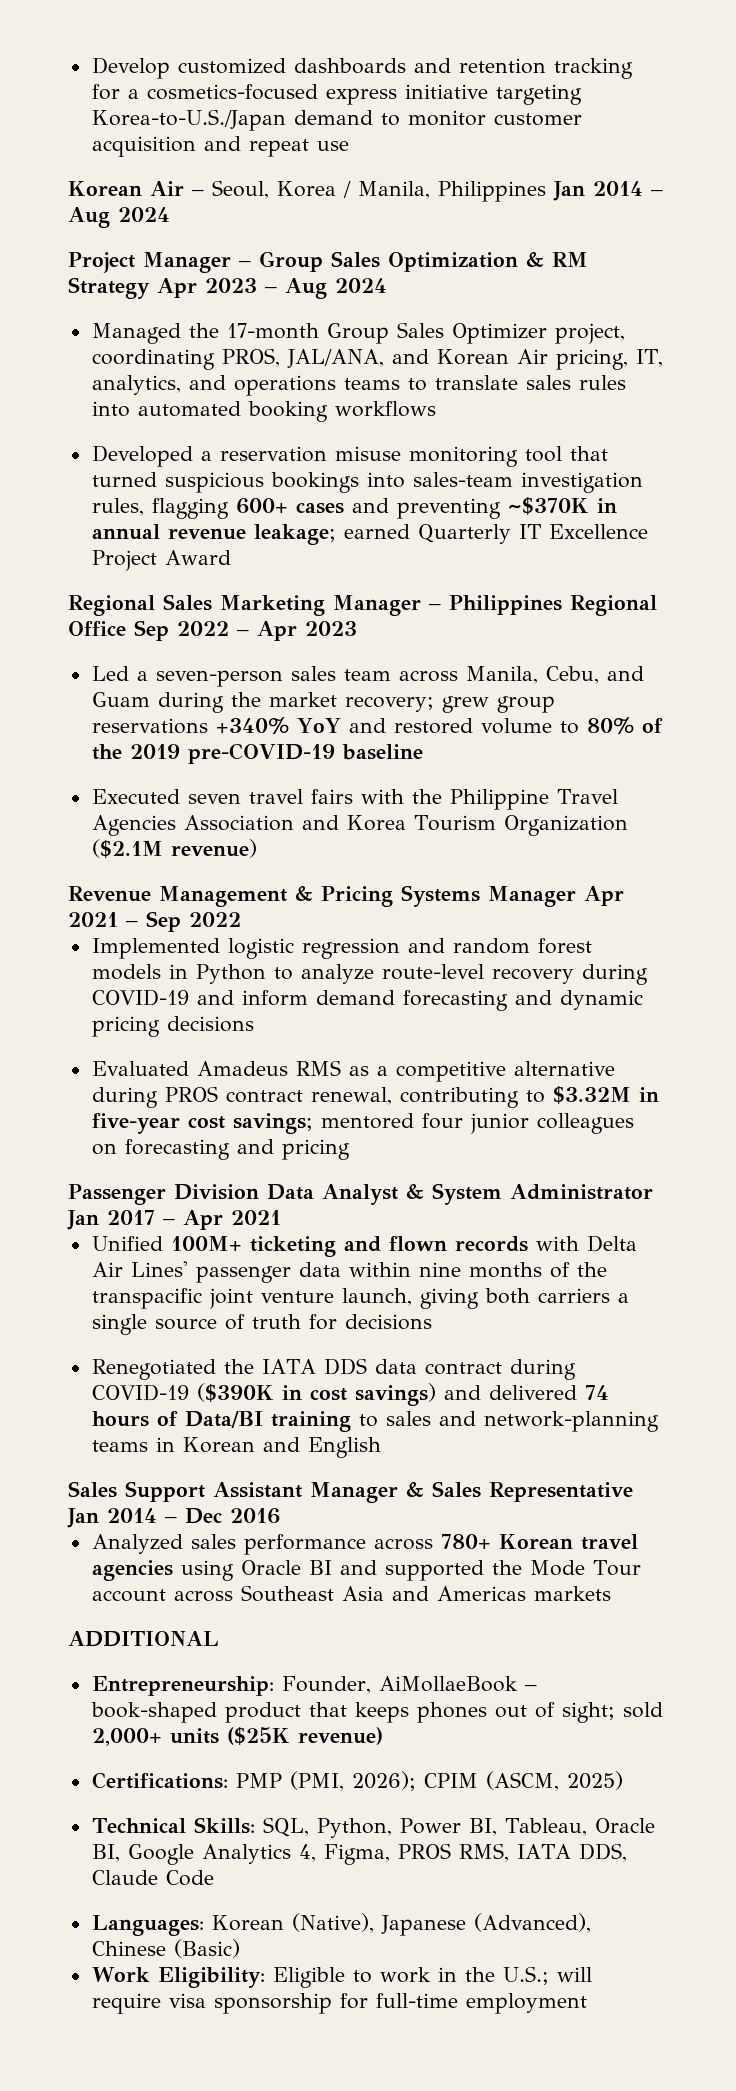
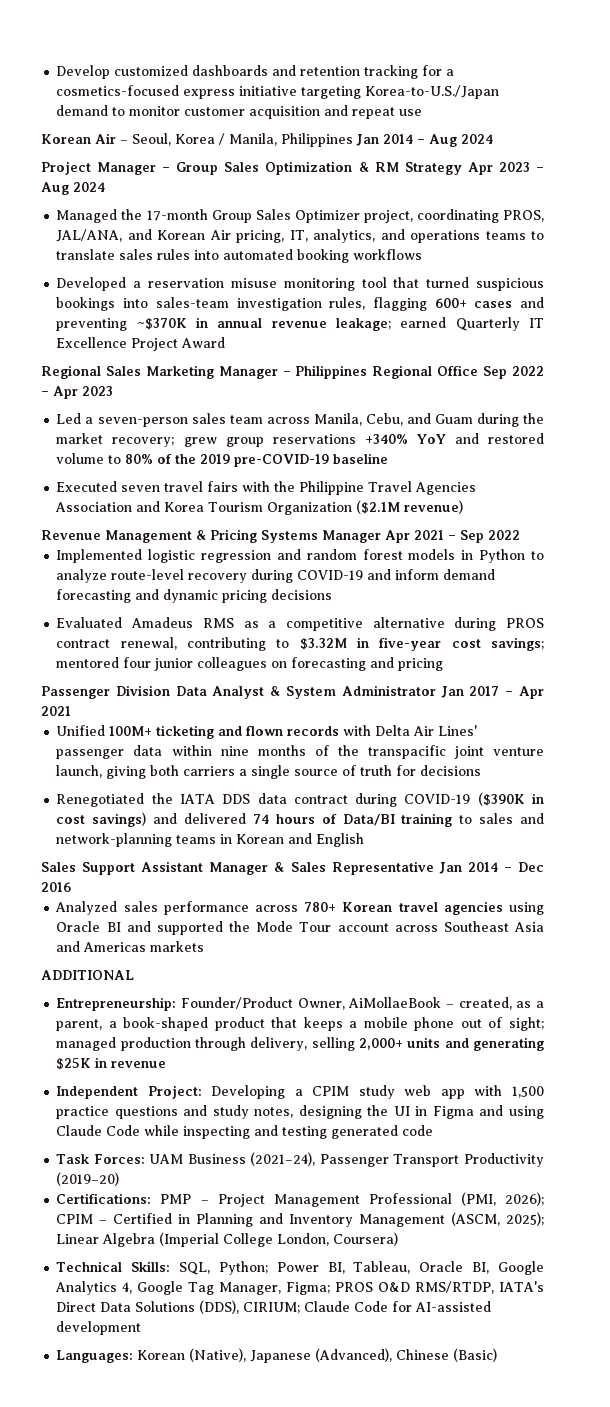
- Entrepreneurship: Founder, AiMollaeBook – book-shaped product that keeps phones out of sight; sold 2,000+ units ($25K revenue)
- Certifications: PMP (PMI, 2026); CPIM (ASCM, 2025)
+ Entrepreneurship: Founder/Product Owner, AiMollaeBook – created, as a parent, a book-shaped product that keeps a mobile phone out of sight; managed production through delivery, selling 2,000+ units and generating $25K in revenue
+ Independent Project: Developing a CPIM study web app with 1,500 practice questions and study notes, designing the UI in Figma and using Claude Code while inspecting and testing generated code
+ Task Forces: UAM Business (2021–24), Passenger Transport Productivity (2019–20)
+ Certifications: PMP – Project Management Professional (PMI, 2026); CPIM – Certified in Planning and Inventory Management (ASCM, 2025); Linear Algebra (Imperial College London, Coursera)
- Technical Skills: SQL, Python, Power BI, Tableau, Oracle BI, Google Analytics 4, Figma, PROS RMS, IATA DDS, Claude Code
+ Technical Skills: SQL, Python; Power BI, Tableau, Oracle BI, Google Analytics 4, Google Tag Manager, Figma; PROS O&D RMS/RTDP, IATA's Direct Data Solutions (DDS), CIRIUM; Claude Code for AI-assisted development
- Work Eligibility: Eligible to work in the U.S.; will require visa sponsorship for full-time employment

